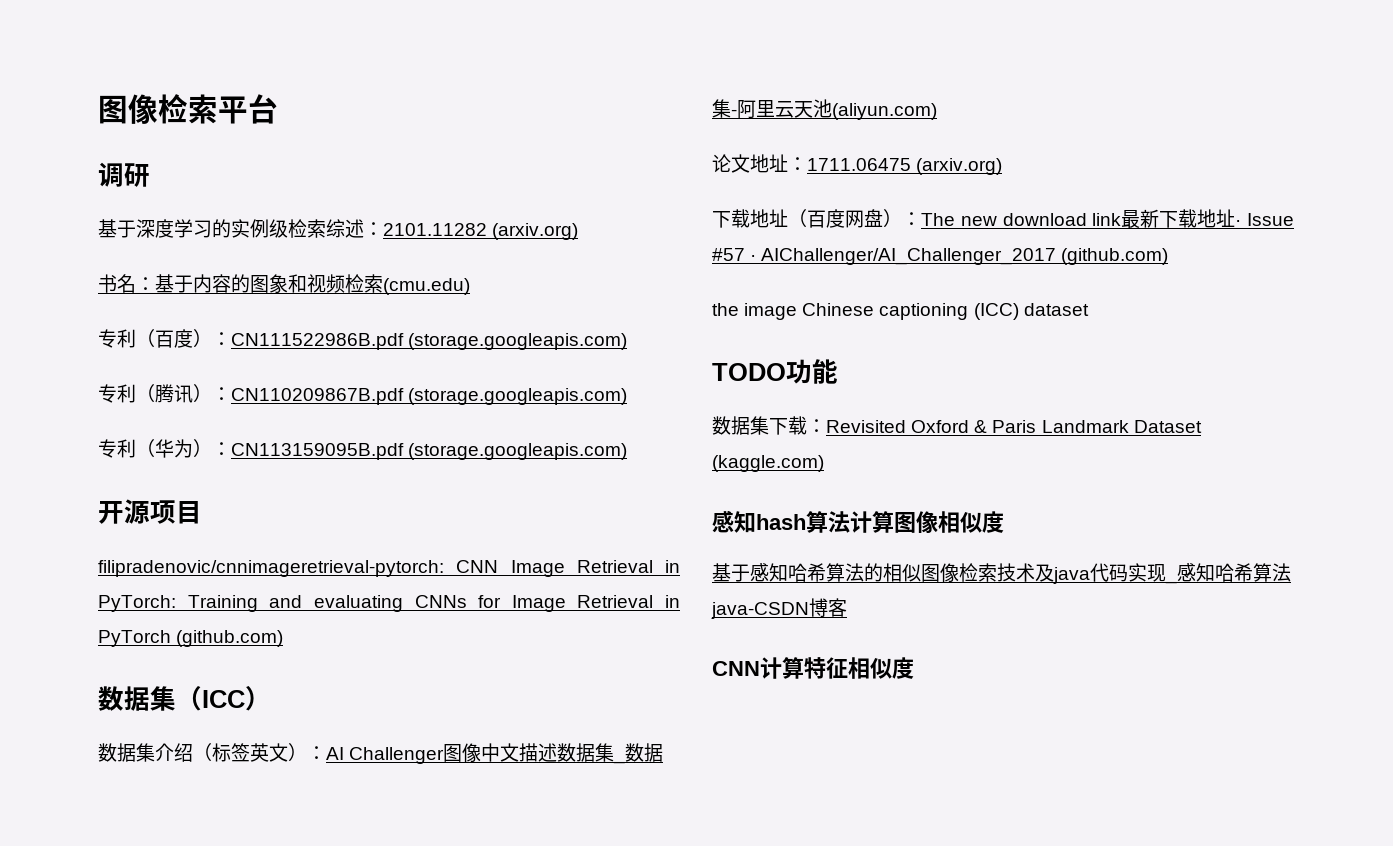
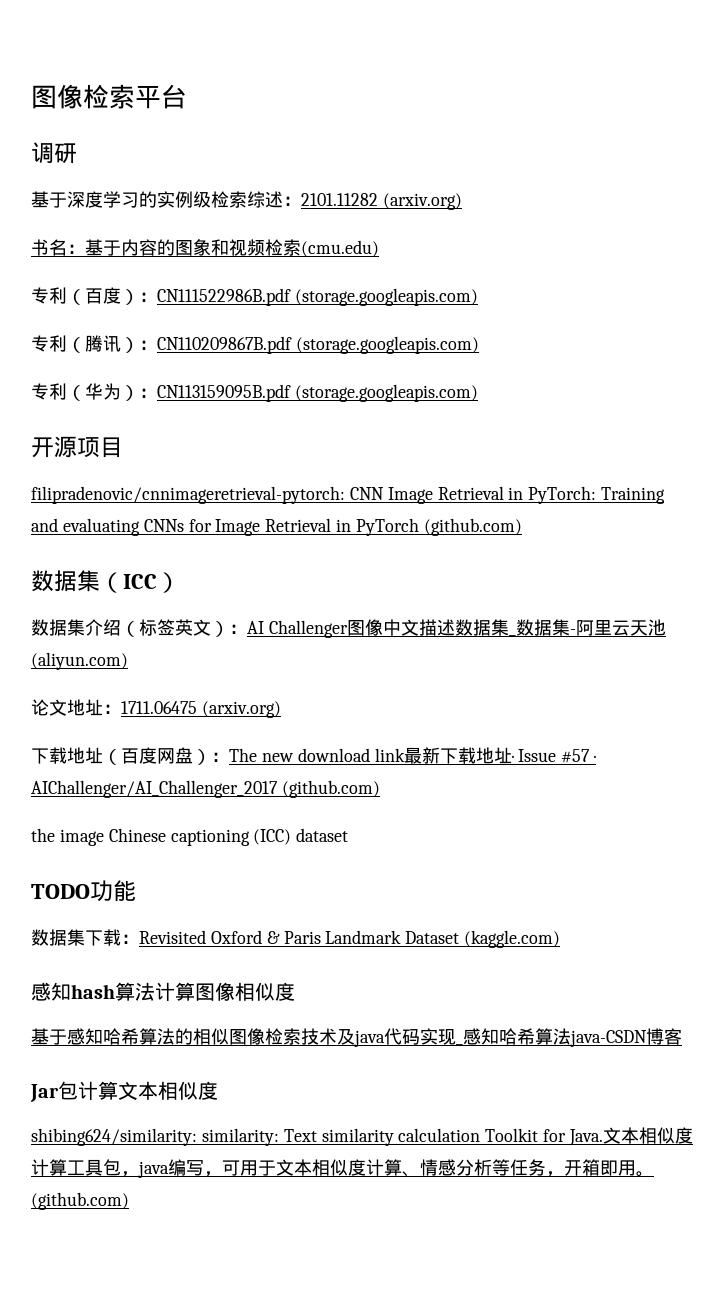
- CNN计算特征相似度
+ Jar包计算文本相似度
+ shibing624/similarity: similarity: Text similarity calculation Toolkit for Java.文本相似度计算工具包，java编写，可用于文本相似度计算、情感分析等任务，开箱即用。(github.com)

